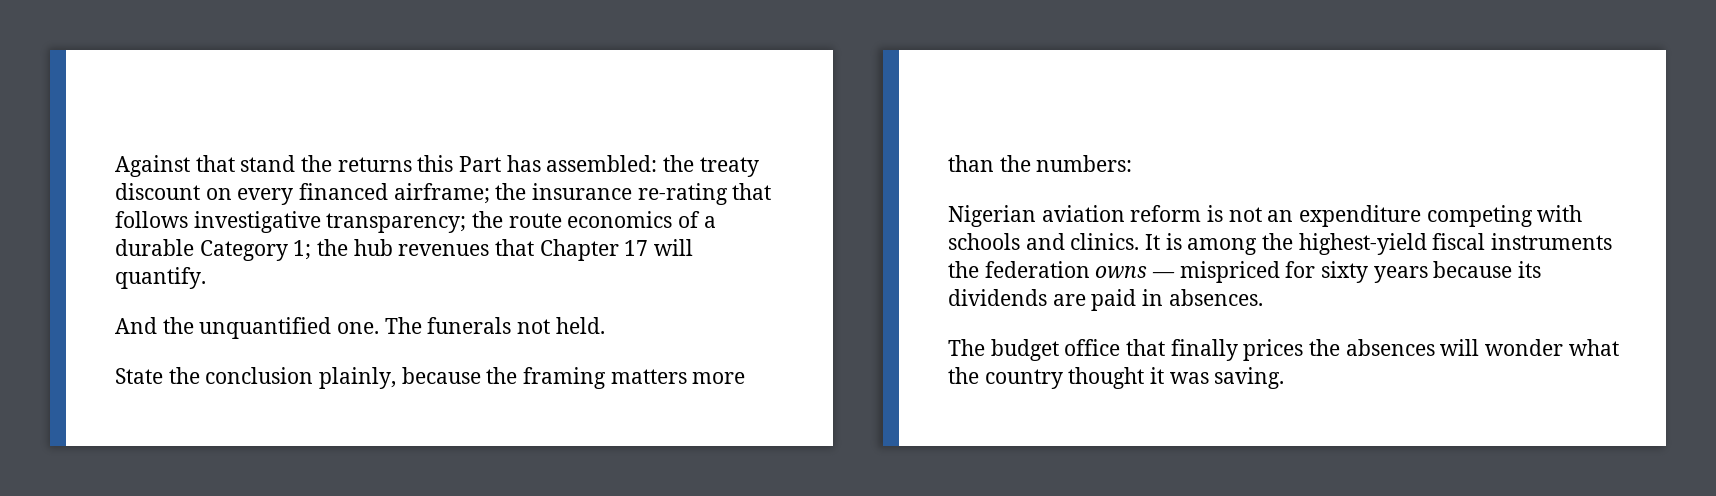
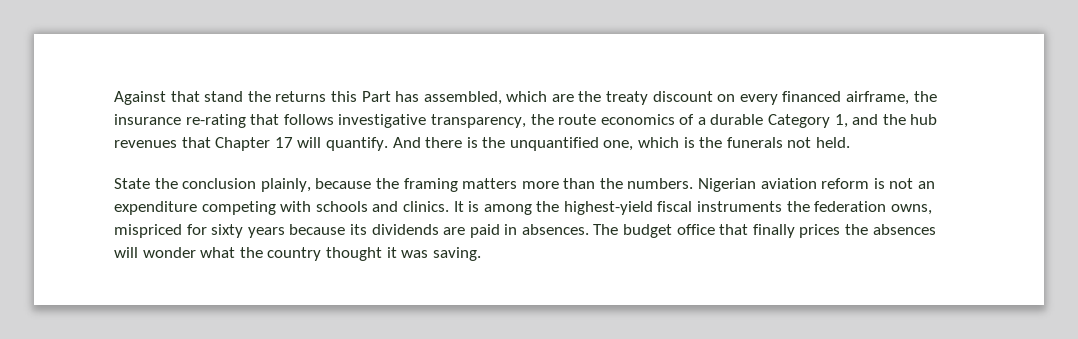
- Against that stand the returns this Part has assembled: the treaty discount on every financed airframe; the insurance re-rating that follows investigative transparency; the route economics of a durable Category 1; the hub revenues that Chapter 17 will quantify.
- And the unquantified one. The funerals not held.
+ Against that stand the returns this Part has assembled, which are the treaty discount on every financed airframe, the insurance re-rating that follows investigative transparency, the route economics of a durable Category 1, and the hub revenues that Chapter 17 will quantify. And there is the unquantified one, which is the funerals not held.
- State the conclusion plainly, because the framing matters more than the numbers:
- Nigerian aviation reform is not an expenditure competing with schools and clinics.
+ State the conclusion plainly, because the framing matters more than the numbers. Nigerian aviation reform is not an expenditure competing with schools and clinics.
- It is among the highest-yield fiscal instruments the federation owns — mispriced for sixty years because its dividends are paid in absences.
- The budget office that finally prices the absences will wonder what the country thought it was saving.
+ It is among the highest-yield fiscal instruments the federation owns, mispriced for sixty years because its dividends are paid in absences. The budget office that finally prices the absences will wonder what the country thought it was saving.

